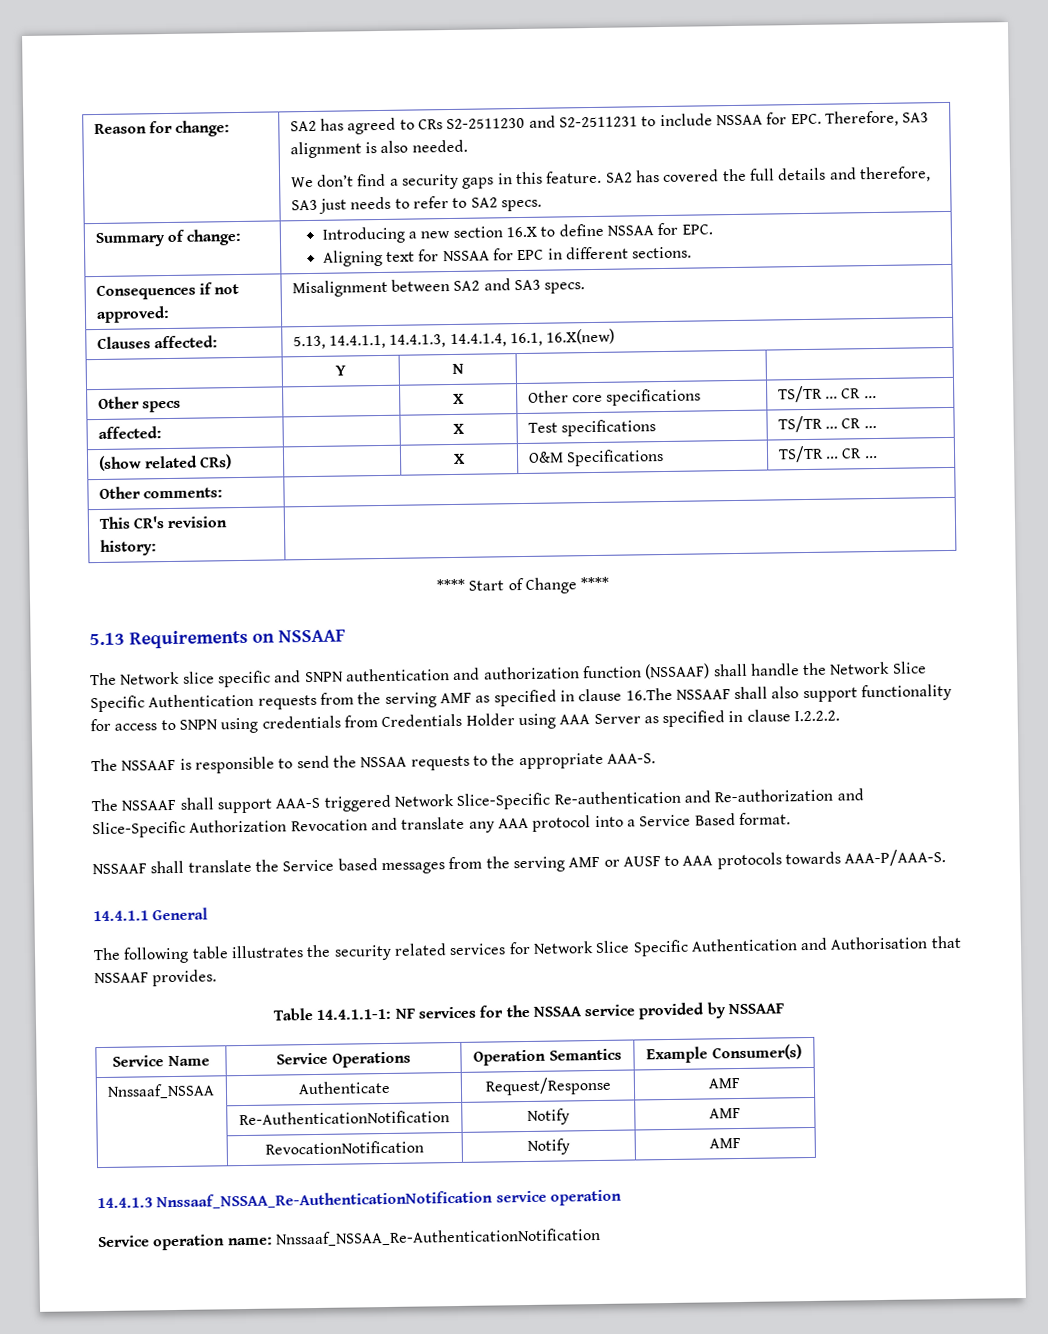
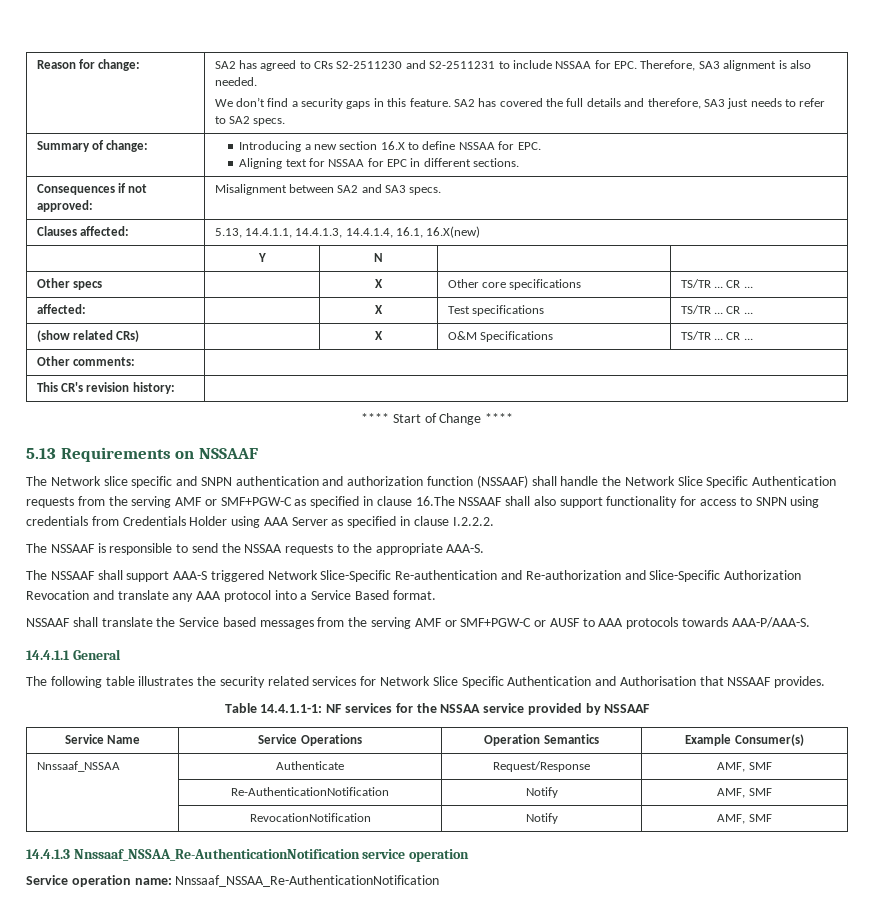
- The Network slice specific and SNPN authentication and authorization function (NSSAAF) shall handle the Network Slice Specific Authentication requests from the serving AMF as specified in clause 16.The NSSAAF shall also support functionality for access to SNPN using credentials from Credentials Holder using AAA Server as specified in clause I.2.2.2.
+ The Network slice specific and SNPN authentication and authorization function (NSSAAF) shall handle the Network Slice Specific Authentication requests from the serving AMF or SMF+PGW-C as specified in clause 16.The NSSAAF shall also support functionality for access to SNPN using credentials from Credentials Holder using AAA Server as specified in clause I.2.2.2.
- NSSAAF shall translate the Service based messages from the serving AMF or AUSF to AAA protocols towards AAA-P/AAA-S.
+ NSSAAF shall translate the Service based messages from the serving AMF or SMF+PGW-C or AUSF to AAA protocols towards AAA-P/AAA-S.
- Nnssaaf_NSSAA | Authenticate | Request/Response | AMF
+ Nnssaaf_NSSAA | Authenticate | Request/Response | AMF, SMF
- | Re-AuthenticationNotification | Notify | AMF
+ | Re-AuthenticationNotification | Notify | AMF, SMF
- | RevocationNotification | Notify | AMF
+ | RevocationNotification | Notify | AMF, SMF

